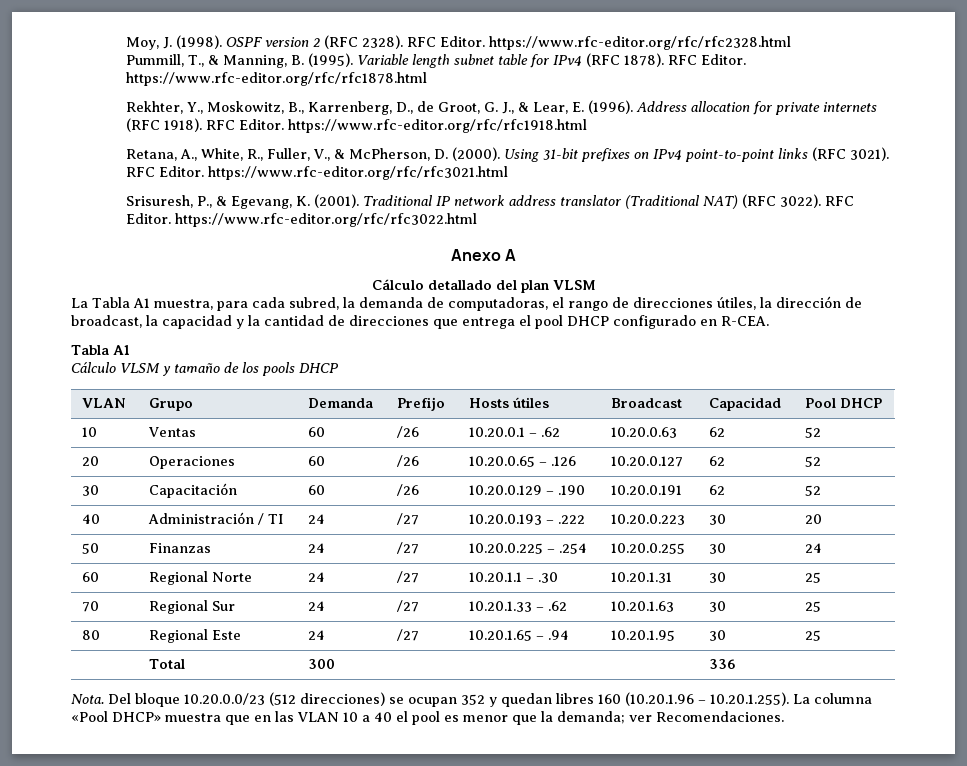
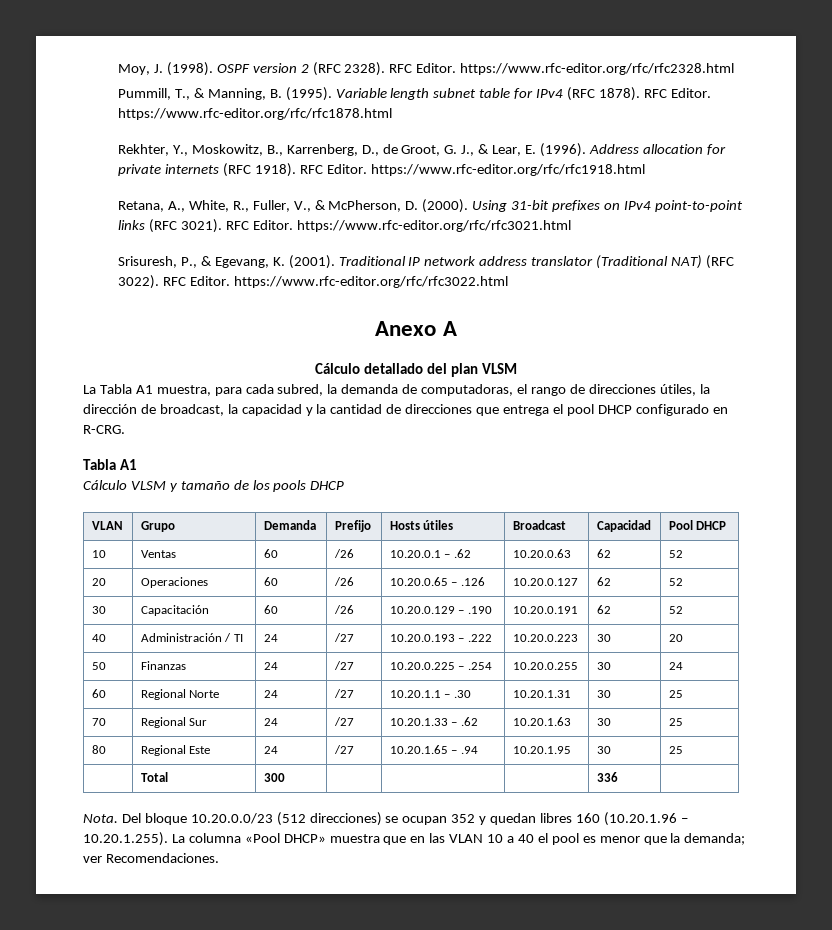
- La Tabla A1 muestra, para cada subred, la demanda de computadoras, el rango de direcciones útiles, la dirección de broadcast, la capacidad y la cantidad de direcciones que entrega el pool DHCP configurado en R-CEA.
+ La Tabla A1 muestra, para cada subred, la demanda de computadoras, el rango de direcciones útiles, la dirección de broadcast, la capacidad y la cantidad de direcciones que entrega el pool DHCP configurado en R-CRG.

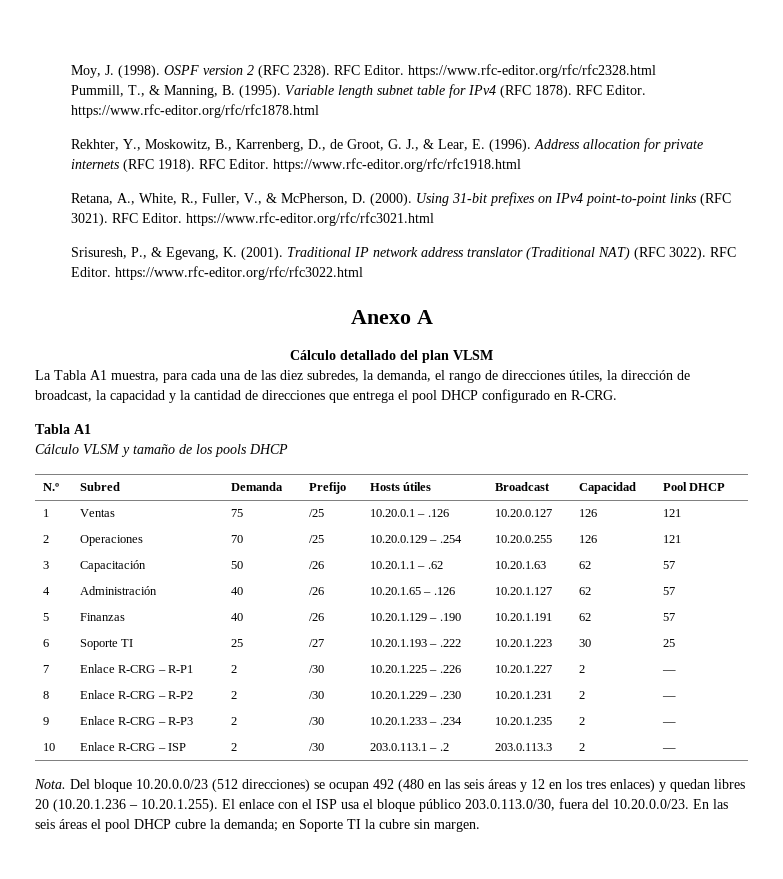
- La Tabla A1 muestra, para cada subred, la demanda de computadoras, el rango de direcciones útiles, la dirección de broadcast, la capacidad y la cantidad de direcciones que entrega el pool DHCP configurado en R-CRG.
+ La Tabla A1 muestra, para cada una de las diez subredes, la demanda, el rango de direcciones útiles, la dirección de broadcast, la capacidad y la cantidad de direcciones que entrega el pool DHCP configurado en R-CRG.
- VLAN | Grupo | Demanda | Prefijo | Hosts útiles | Broadcast | Capacidad | Pool DHCP
+ N.º | Subred | Demanda | Prefijo | Hosts útiles | Broadcast | Capacidad | Pool DHCP
- 10 | Ventas | 60 | /26 | 10.20.0.1 – .62 | 10.20.0.63 | 62 | 52
- 20 | Operaciones | 60 | /26 | 10.20.0.65 – .126 | 10.20.0.127 | 62 | 52
- 30 | Capacitación | 60 | /26 | 10.20.0.129 – .190 | 10.20.0.191 | 62 | 52
- 40 | Administración / TI | 24 | /27 | 10.20.0.193 – .222 | 10.20.0.223 | 30 | 20
- 50 | Finanzas | 24 | /27 | 10.20.0.225 – .254 | 10.20.0.255 | 30 | 24
- 60 | Regional Norte | 24 | /27 | 10.20.1.1 – .30 | 10.20.1.31 | 30 | 25
- 70 | Regional Sur | 24 | /27 | 10.20.1.33 – .62 | 10.20.1.63 | 30 | 25
- 80 | Regional Este | 24 | /27 | 10.20.1.65 – .94 | 10.20.1.95 | 30 | 25
- | Total | 300 | | | | 336 |
+ 1 | Ventas | 75 | /25 | 10.20.0.1 – .126 | 10.20.0.127 | 126 | 121
+ 2 | Operaciones | 70 | /25 | 10.20.0.129 – .254 | 10.20.0.255 | 126 | 121
+ 3 | Capacitación | 50 | /26 | 10.20.1.1 – .62 | 10.20.1.63 | 62 | 57
+ 4 | Administración | 40 | /26 | 10.20.1.65 – .126 | 10.20.1.127 | 62 | 57
+ 5 | Finanzas | 40 | /26 | 10.20.1.129 – .190 | 10.20.1.191 | 62 | 57
+ 6 | Soporte TI | 25 | /27 | 10.20.1.193 – .222 | 10.20.1.223 | 30 | 25
+ 7 | Enlace R-CRG – R-P1 | 2 | /30 | 10.20.1.225 – .226 | 10.20.1.227 | 2 | —
+ 8 | Enlace R-CRG – R-P2 | 2 | /30 | 10.20.1.229 – .230 | 10.20.1.231 | 2 | —
+ 9 | Enlace R-CRG – R-P3 | 2 | /30 | 10.20.1.233 – .234 | 10.20.1.235 | 2 | —
+ 10 | Enlace R-CRG – ISP | 2 | /30 | 203.0.113.1 – .2 | 203.0.113.3 | 2 | —
- Del bloque 10.20.0.0/23 (512 direcciones) se ocupan 352 y quedan libres 160 (10.20.1.96 – 10.20.1.255). La columna «Pool DHCP» muestra que en las VLAN 10 a 40 el pool es menor que la demanda; ver Recomendaciones.
+ Del bloque 10.20.0.0/23 (512 direcciones) se ocupan 492 (480 en las seis áreas y 12 en los tres enlaces) y quedan libres 20 (10.20.1.236 – 10.20.1.255). El enlace con el ISP usa el bloque público 203.0.113.0/30, fuera del 10.20.0.0/23. En las seis áreas el pool DHCP cubre la demanda; en Soporte TI la cubre sin margen.

